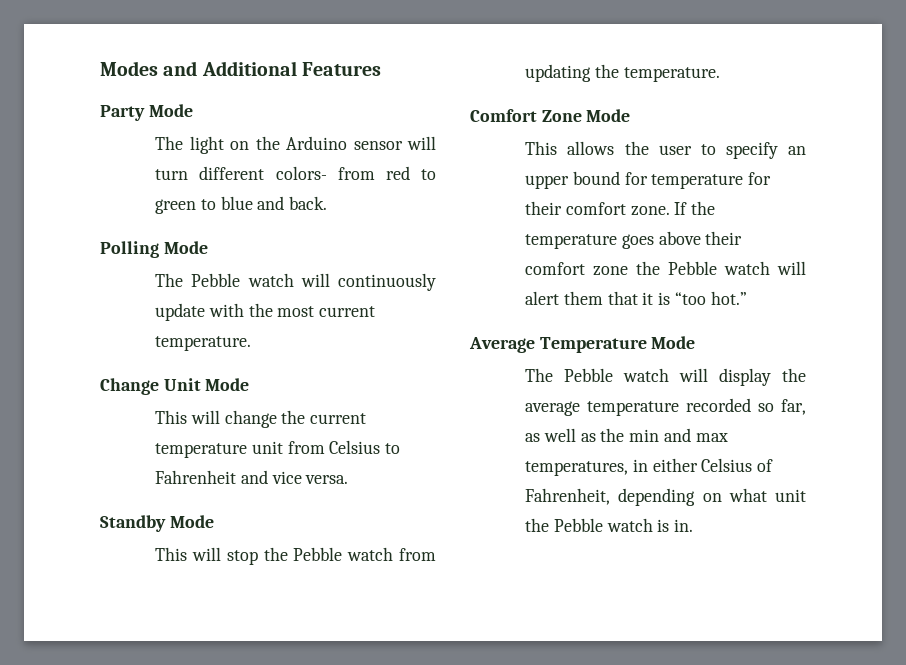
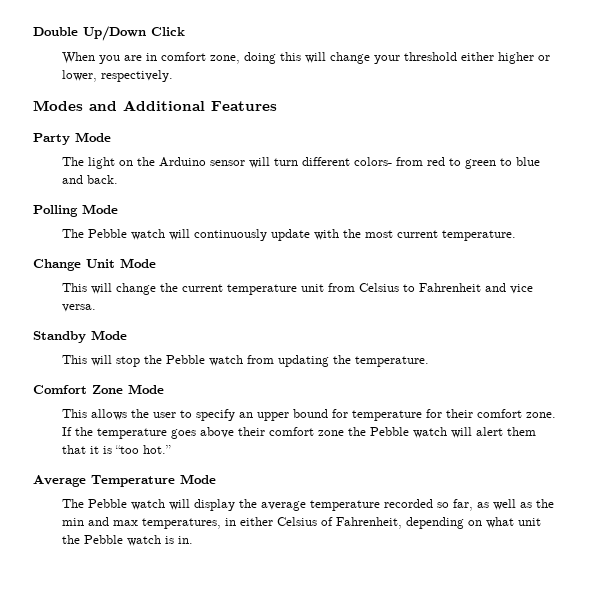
+ Double Up/Down Click
+ When you are in comfort zone, doing this will change your threshold either higher or lower, respectively.

